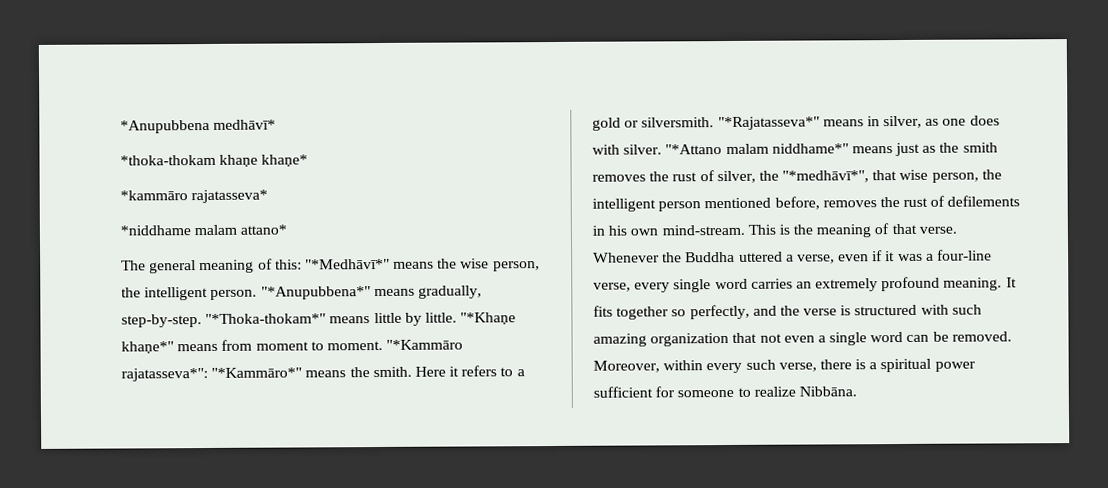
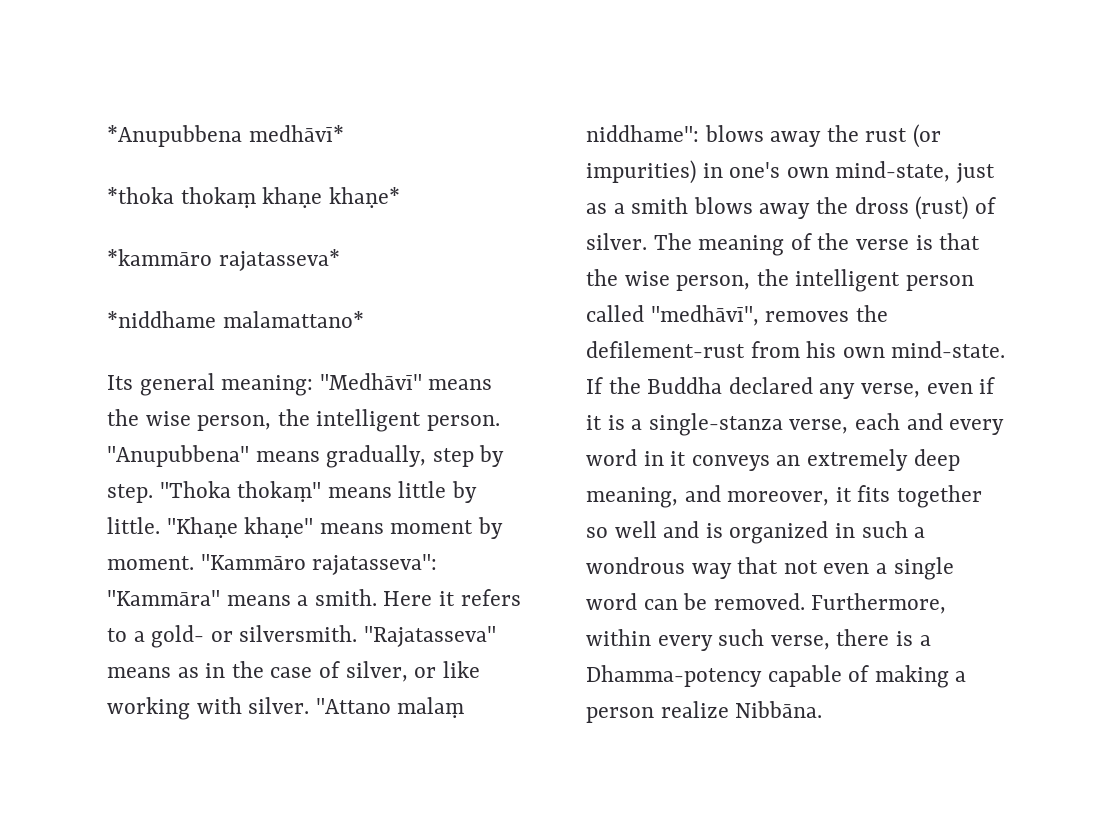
- *thoka-thokam khaṇe khaṇe*
+ *thoka thokaṃ khaṇe khaṇe*
- *niddhame malam attano*
- The general meaning of this: "*Medhāvī*" means the wise person, the intelligent person.
+ *niddhame malamattano*
+ Its general meaning: "Medhāvī" means the wise person, the intelligent person.
- "*Anupubbena*" means gradually, step-by-step. "*Thoka-thokam*" means little by little. "*Khaṇe khaṇe*" means from moment to moment. "*Kammāro rajatasseva*": "*Kammāro*" means the smith.
+ "Anupubbena" means gradually, step by step. "Thoka thokaṃ" means little by little. "Khaṇe khaṇe" means moment by moment. "Kammāro rajatasseva": "Kammāra" means a smith.
- Here it refers to a gold or silversmith.
+ Here it refers to a gold- or silversmith.
- "*Rajatasseva*" means in silver, as one does with silver. "*Attano malam niddhame*" means just as the smith removes the rust of silver, the "*medhāvī*", that wise person, the intelligent person mentioned before, removes the rust of defilements in his own mind-stream. This is the meaning of that verse. Whenever the Buddha uttered a verse, even if it was a four-line verse, every single word carries an extremely profound meaning. It fits together so perfectly, and the verse is structured with such amazing organization that not even a single word can be removed.
+ "Rajatasseva" means as in the case of silver, or like working with silver. "Attano malaṃ niddhame": blows away the rust (or impurities) in one's own mind-state, just as a smith blows away the dross (rust) of silver. The meaning of the verse is that the wise person, the intelligent person called "medhāvī", removes the defilement-rust from his own mind-state. If the Buddha declared any verse, even if it is a single-stanza verse, each and every word in it conveys an extremely deep meaning, and moreover, it fits together so well and is organized in such a wondrous way that not even a single word can be removed.
- Moreover, within every such verse, there is a spiritual power sufficient for someone to realize Nibbāna.
+ Furthermore, within every such verse, there is a Dhamma-potency capable of making a person realize Nibbāna.

